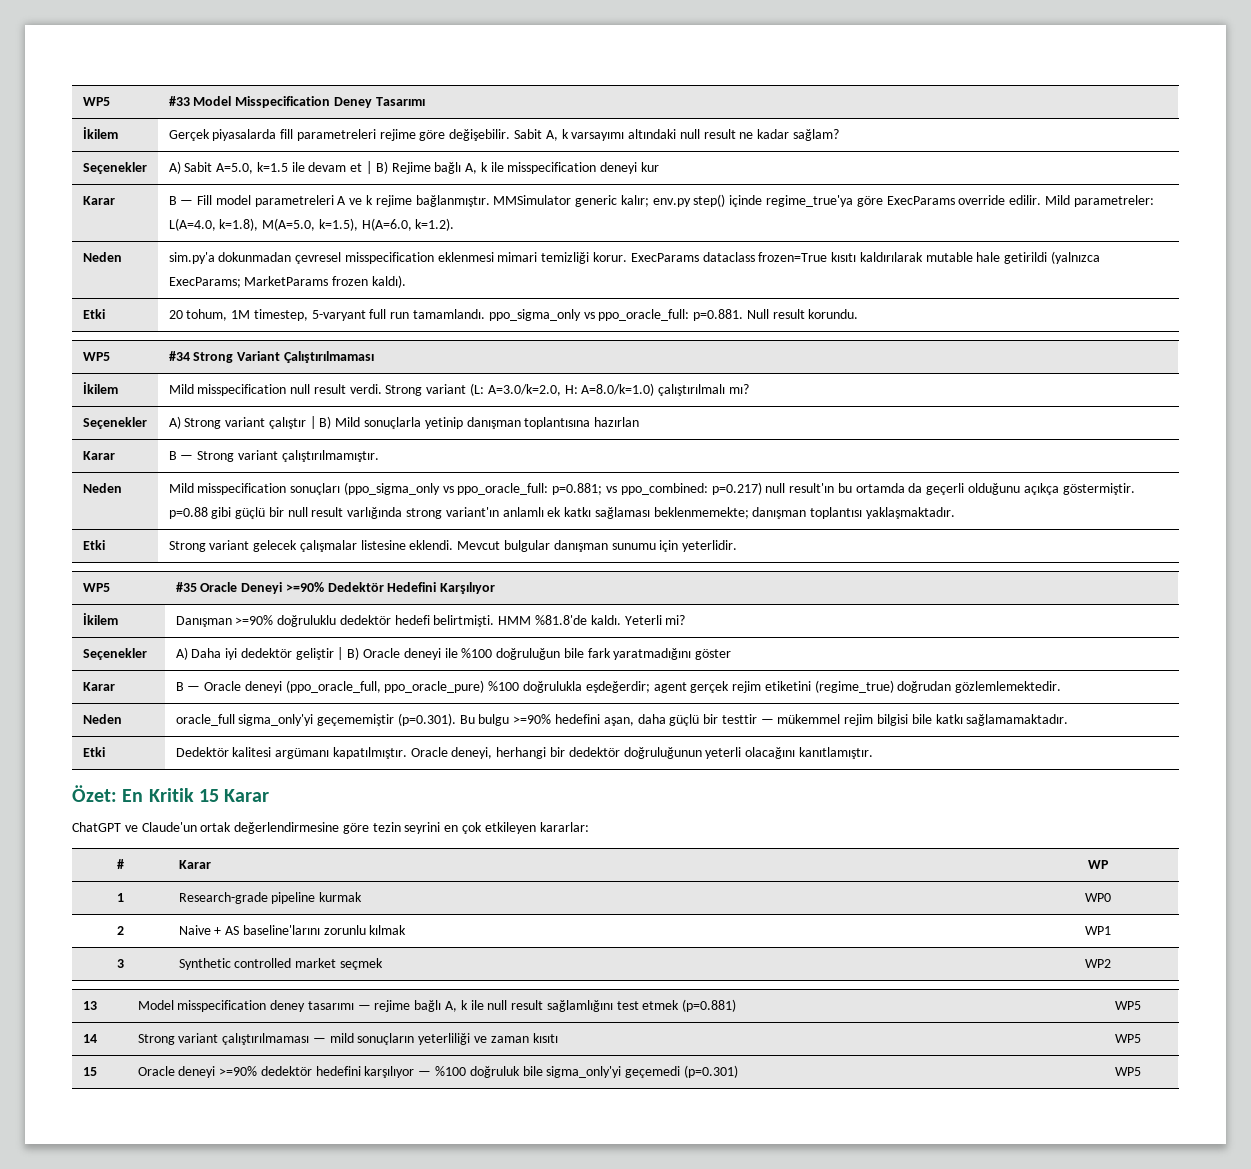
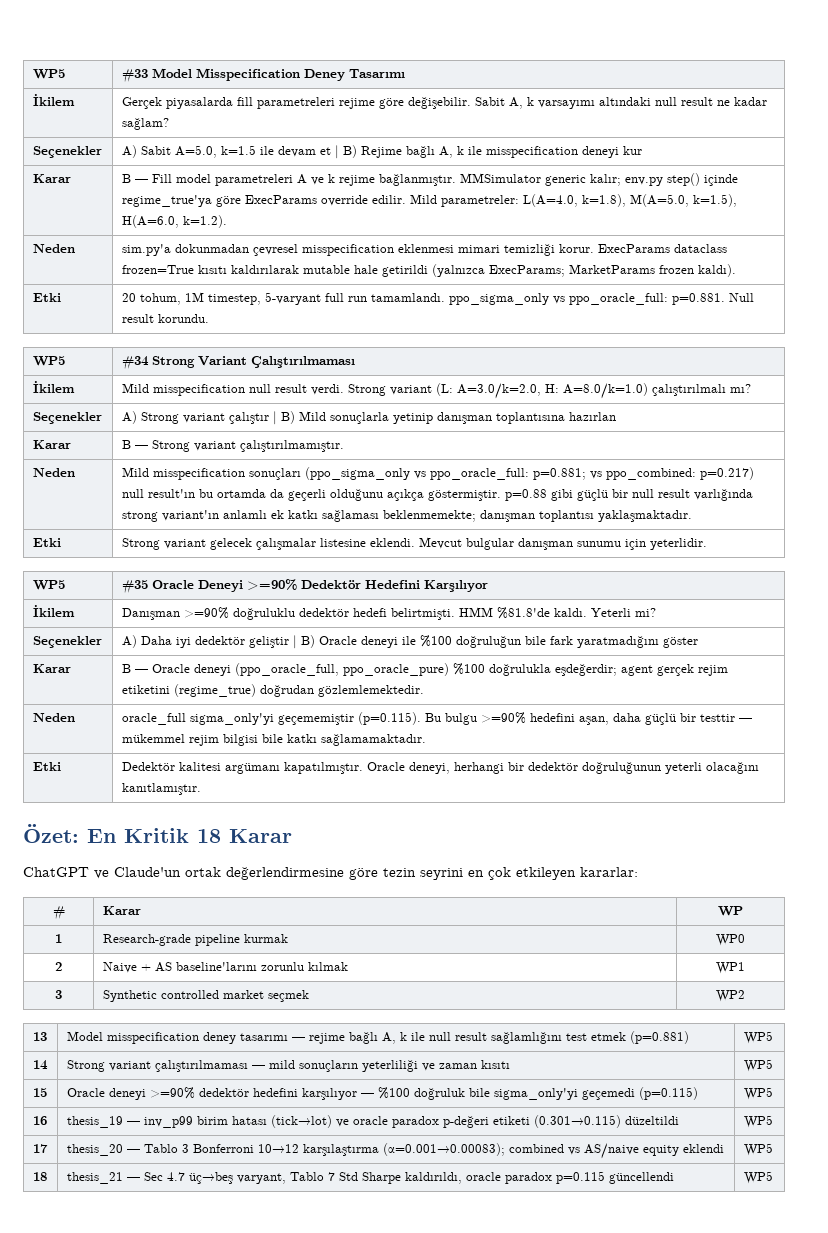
- Neden | oracle_full sigma_only'yi geçememiştir (p=0.301). Bu bulgu >=90% hedefini aşan, daha güçlü bir testtir — mükemmel rejim bilgisi bile katkı sağlamamaktadır.
+ Neden | oracle_full sigma_only'yi geçememiştir (p=0.115). Bu bulgu >=90% hedefini aşan, daha güçlü bir testtir — mükemmel rejim bilgisi bile katkı sağlamamaktadır.
- Özet: En Kritik 15 Karar
+ Özet: En Kritik 18 Karar
- 15 | Oracle deneyi >=90% dedektör hedefini karşılıyor — %100 doğruluk bile sigma_only'yi geçemedi (p=0.301) | WP5
+ 15 | Oracle deneyi >=90% dedektör hedefini karşılıyor — %100 doğruluk bile sigma_only'yi geçemedi (p=0.115) | WP5
+ 16 | thesis_19 — inv_p99 birim hatası (tick→lot) ve oracle paradox p-değeri etiketi (0.301→0.115) düzeltildi | WP5
+ 17 | thesis_20 — Tablo 3 Bonferroni 10→12 karşılaştırma (α=0.001→0.00083); combined vs AS/naive equity eklendi | WP5
+ 18 | thesis_21 — Sec 4.7 üç→beş varyant, Tablo 7 Std Sharpe kaldırıldı, oracle paradox p=0.115 güncellendi | WP5

